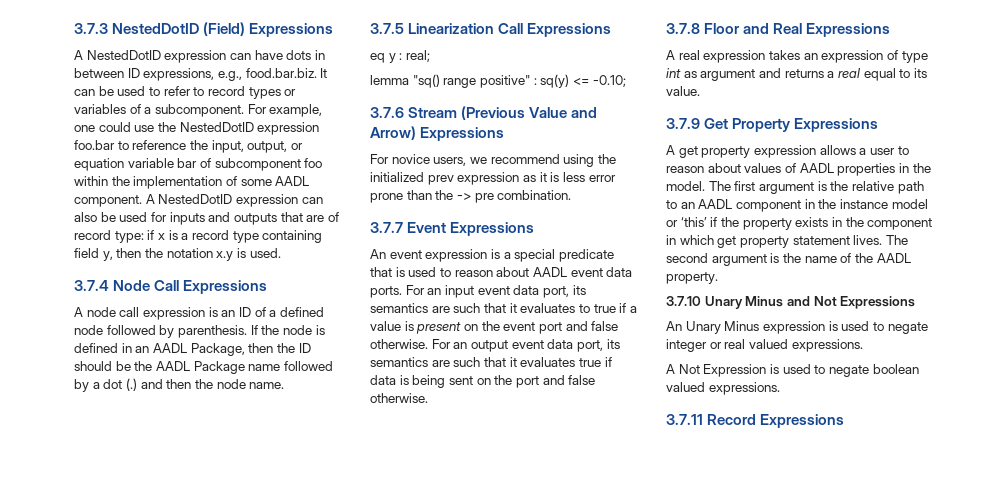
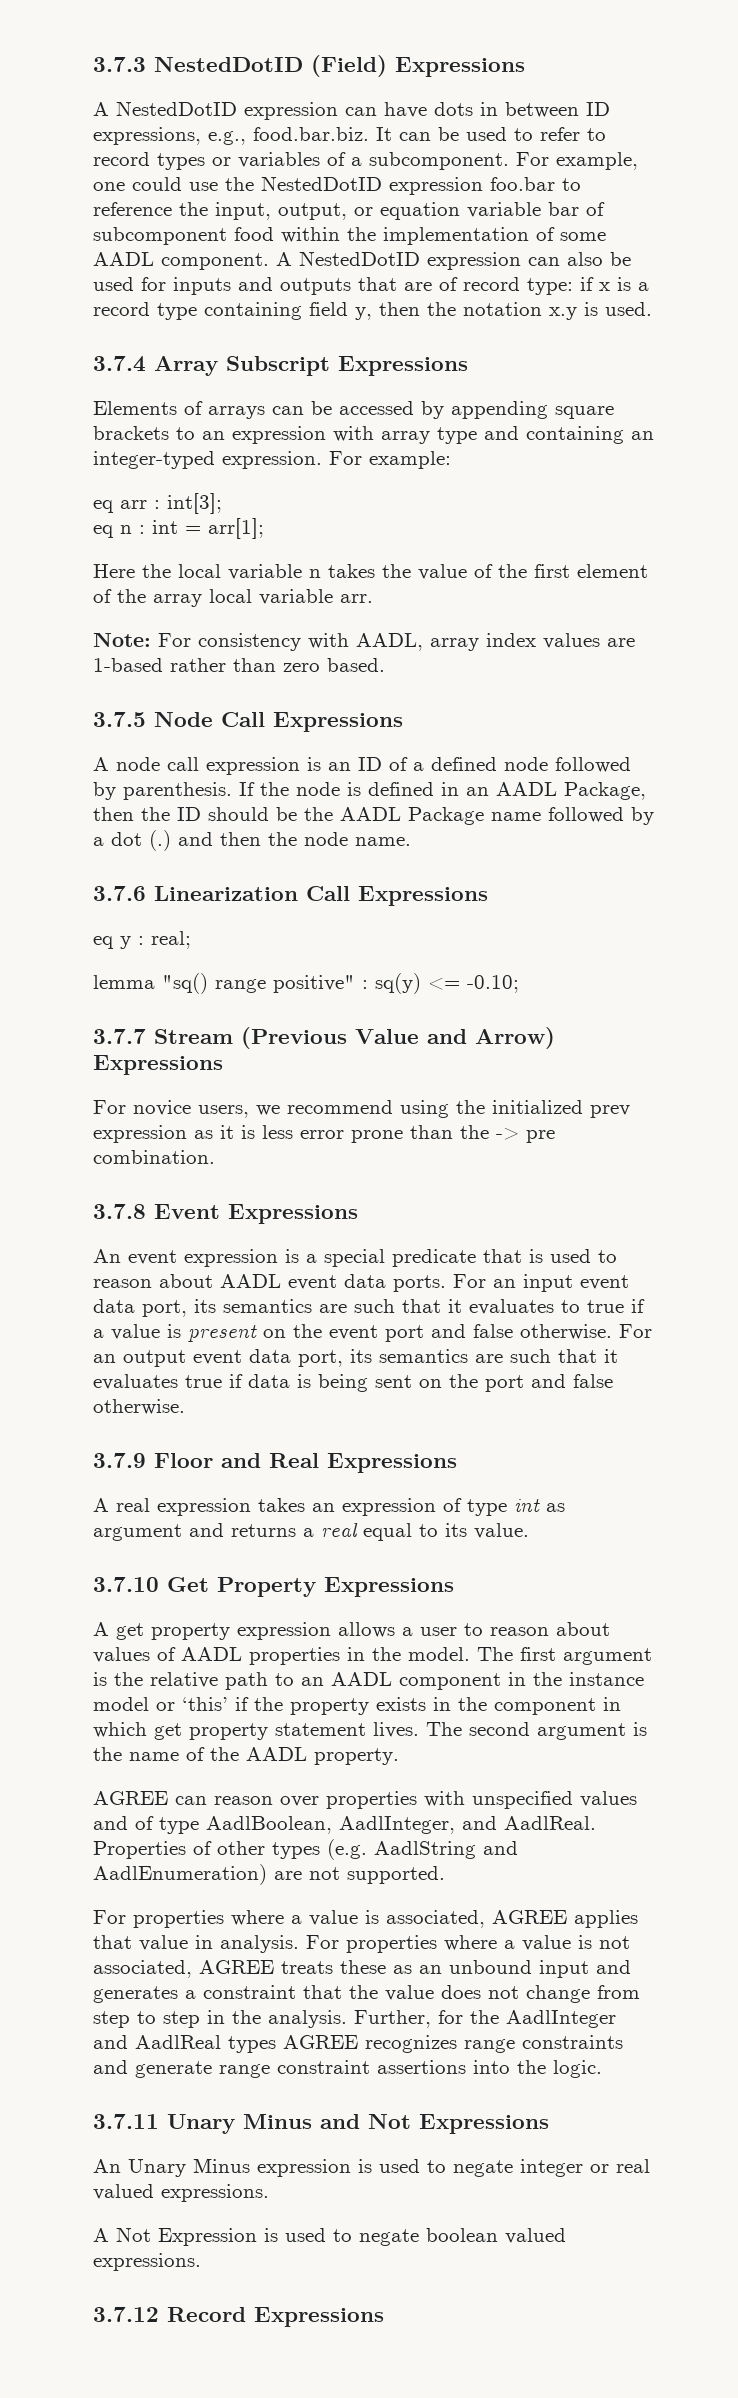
- For example, one could use the NestedDotID expression foo.bar to reference the input, output, or equation variable bar of subcomponent foo within the implementation of some AADL component.
+ For example, one could use the NestedDotID expression foo.bar to reference the input, output, or equation variable bar of subcomponent food within the implementation of some AADL component.
- 3.7.4 Node Call Expressions
+ 3.7.4 Array Subscript Expressions
+ Elements of arrays can be accessed by appending square brackets to an expression with array type and containing an integer-typed expression. For example:
+ eq arr : int[3];
+ eq n : int = arr[1];
+ Here the local variable n takes the value of the first element of the array local variable arr.
+ Note: For consistency with AADL, array index values are 1-based rather than zero based.
+ 3.7.5 Node Call Expressions
- 3.7.5 Linearization Call Expressions
+ 3.7.6 Linearization Call Expressions
- 3.7.6 Stream (Previous Value and Arrow) Expressions
+ 3.7.7 Stream (Previous Value and Arrow) Expressions
- 3.7.7 Event Expressions
+ 3.7.8 Event Expressions
- 3.7.8 Floor and Real Expressions
+ 3.7.9 Floor and Real Expressions
- 3.7.9 Get Property Expressions
+ 3.7.10 Get Property Expressions
- 3.7.10 Unary Minus and Not Expressions
+ AGREE can reason over properties with unspecified values and of type AadlBoolean, AadlInteger, and AadlReal. Properties of other types (e.g. AadlString and AadlEnumeration) are not supported.
+ For properties where a value is associated, AGREE applies that value in analysis. For properties where a value is not associated, AGREE treats these as an unbound input and generates a constraint that the value does not change from step to step in the analysis. Further, for the AadlInteger and AadlReal types AGREE recognizes range constraints and generate range constraint assertions into the logic.
+ 3.7.11 Unary Minus and Not Expressions
- 3.7.11 Record Expressions
+ 3.7.12 Record Expressions

